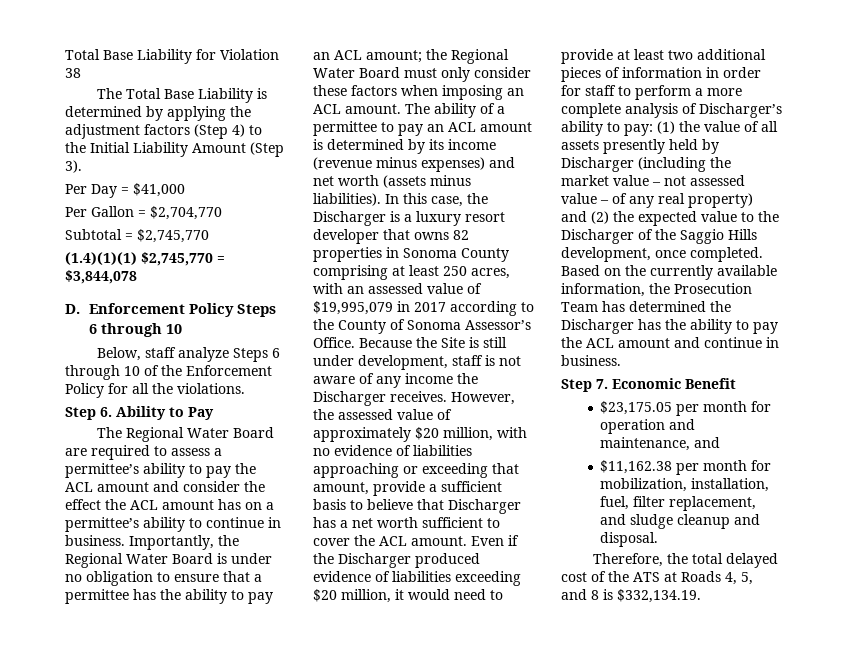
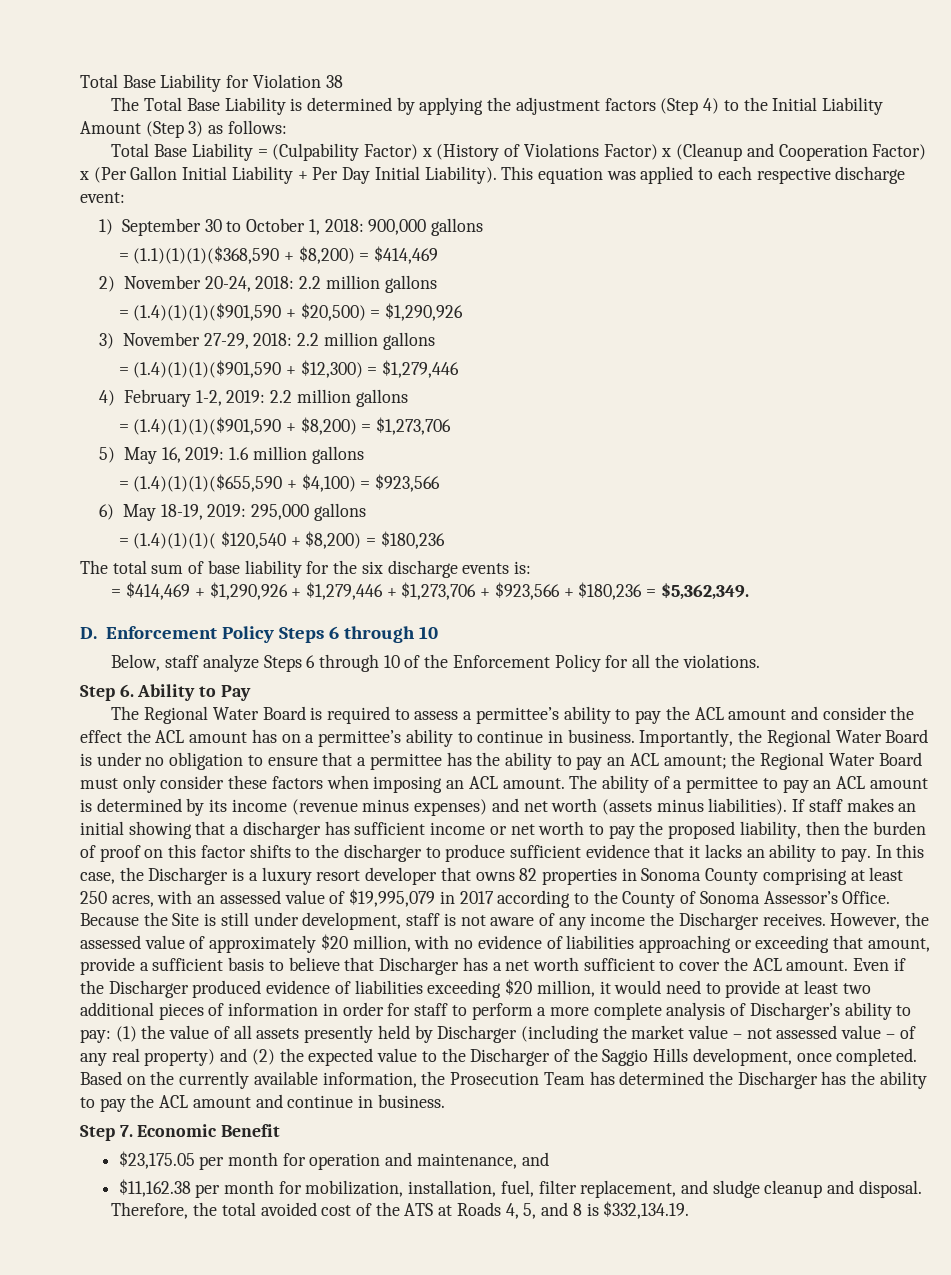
- The Total Base Liability is determined by applying the adjustment factors (Step 4) to the Initial Liability Amount (Step 3).
- Per Day = $41,000
- Per Gallon = $2,704,770
- Subtotal = $2,745,770
- (1.4)(1)(1) $2,745,770 = $3,844,078
+ The Total Base Liability is determined by applying the adjustment factors (Step 4) to the Initial Liability Amount (Step 3) as follows:
+ Total Base Liability = (Culpability Factor) x (History of Violations Factor) x (Cleanup and Cooperation Factor) x (Per Gallon Initial Liability + Per Day Initial Liability). This equation was applied to each respective discharge event:
+ 1) September 30 to October 1, 2018: 900,000 gallons
+ = (1.1)(1)(1)($368,590 + $8,200) = $414,469
+ 2) November 20-24, 2018: 2.2 million gallons
+ = (1.4)(1)(1)($901,590 + $20,500) = $1,290,926
+ 3) November 27-29, 2018: 2.2 million gallons
+ = (1.4)(1)(1)($901,590 + $12,300) = $1,279,446
+ 4) February 1-2, 2019: 2.2 million gallons
+ = (1.4)(1)(1)($901,590 + $8,200) = $1,273,706
+ 5) May 16, 2019: 1.6 million gallons
+ = (1.4)(1)(1)($655,590 + $4,100) = $923,566
+ 6) May 18-19, 2019: 295,000 gallons
+ = (1.4)(1)(1)( $120,540 + $8,200) = $180,236
+ The total sum of base liability for the six discharge events is:
+ = $414,469 + $1,290,926 + $1,279,446 + $1,273,706 + $923,566 + $180,236 = $5,362,349.
- The Regional Water Board are required to assess a permittee’s ability to pay the ACL amount and consider the effect the ACL amount has on a permittee’s ability to continue in business.
+ The Regional Water Board is required to assess a permittee’s ability to pay the ACL amount and consider the effect the ACL amount has on a permittee’s ability to continue in business.
+ If staff makes an initial showing that a discharger has sufficient income or net worth to pay the proposed liability, then the burden of proof on this factor shifts to the discharger to produce sufficient evidence that it lacks an ability to pay.
- Therefore, the total delayed cost of the ATS at Roads 4, 5, and 8 is $332,134.19.
+ Therefore, the total avoided cost of the ATS at Roads 4, 5, and 8 is $332,134.19.

